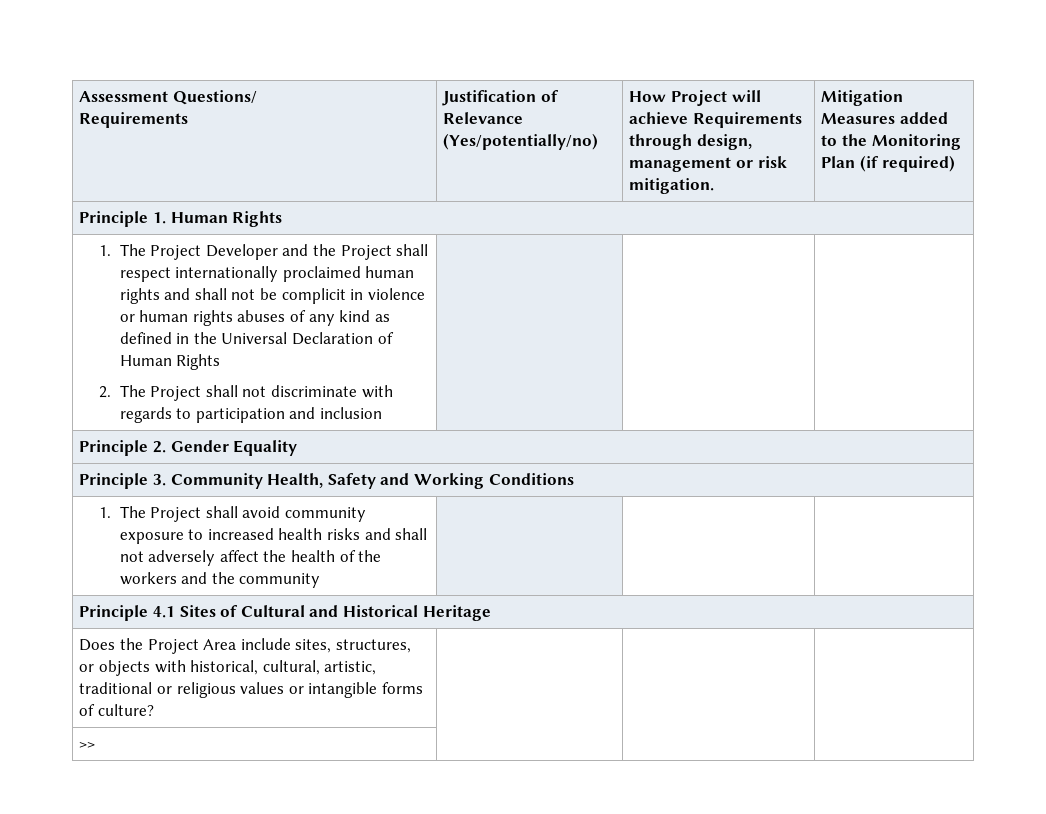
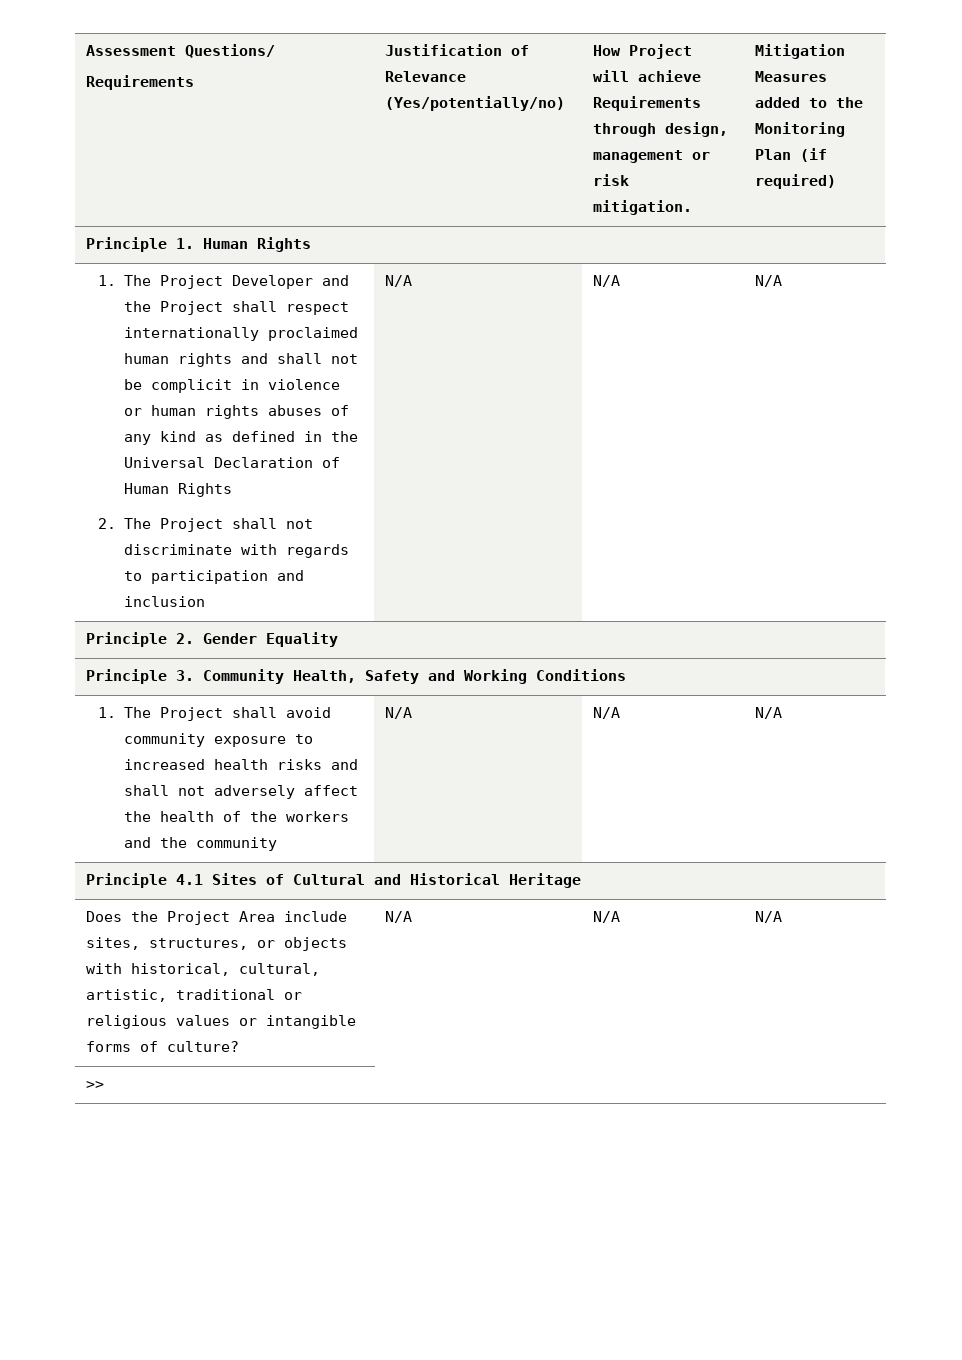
- 2. The Project shall not discriminate with regards to participation and inclusion
+ 2. The Project shall not discriminate with regards to participation and inclusion | N/A | N/A | N/A
- 1. The Project shall avoid community exposure to increased health risks and shall not adversely affect the health of the workers and the community | | |
+ 1. The Project shall avoid community exposure to increased health risks and shall not adversely affect the health of the workers and the community | N/A | N/A | N/A
- Does the Project Area include sites, structures, or objects with historical, cultural, artistic, traditional or religious values or intangible forms of culture? | | |
+ Does the Project Area include sites, structures, or objects with historical, cultural, artistic, traditional or religious values or intangible forms of culture? | N/A | N/A | N/A

